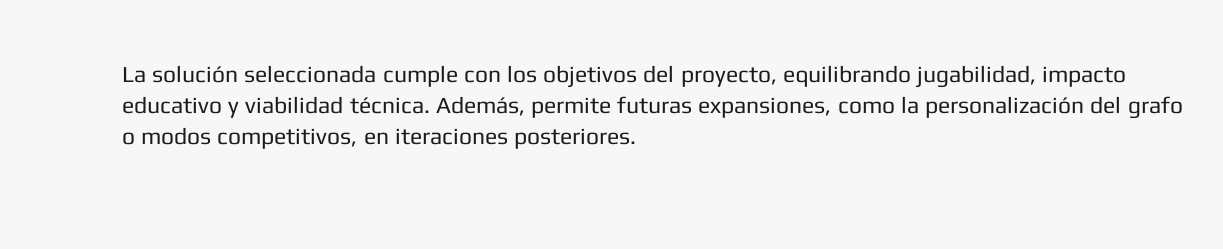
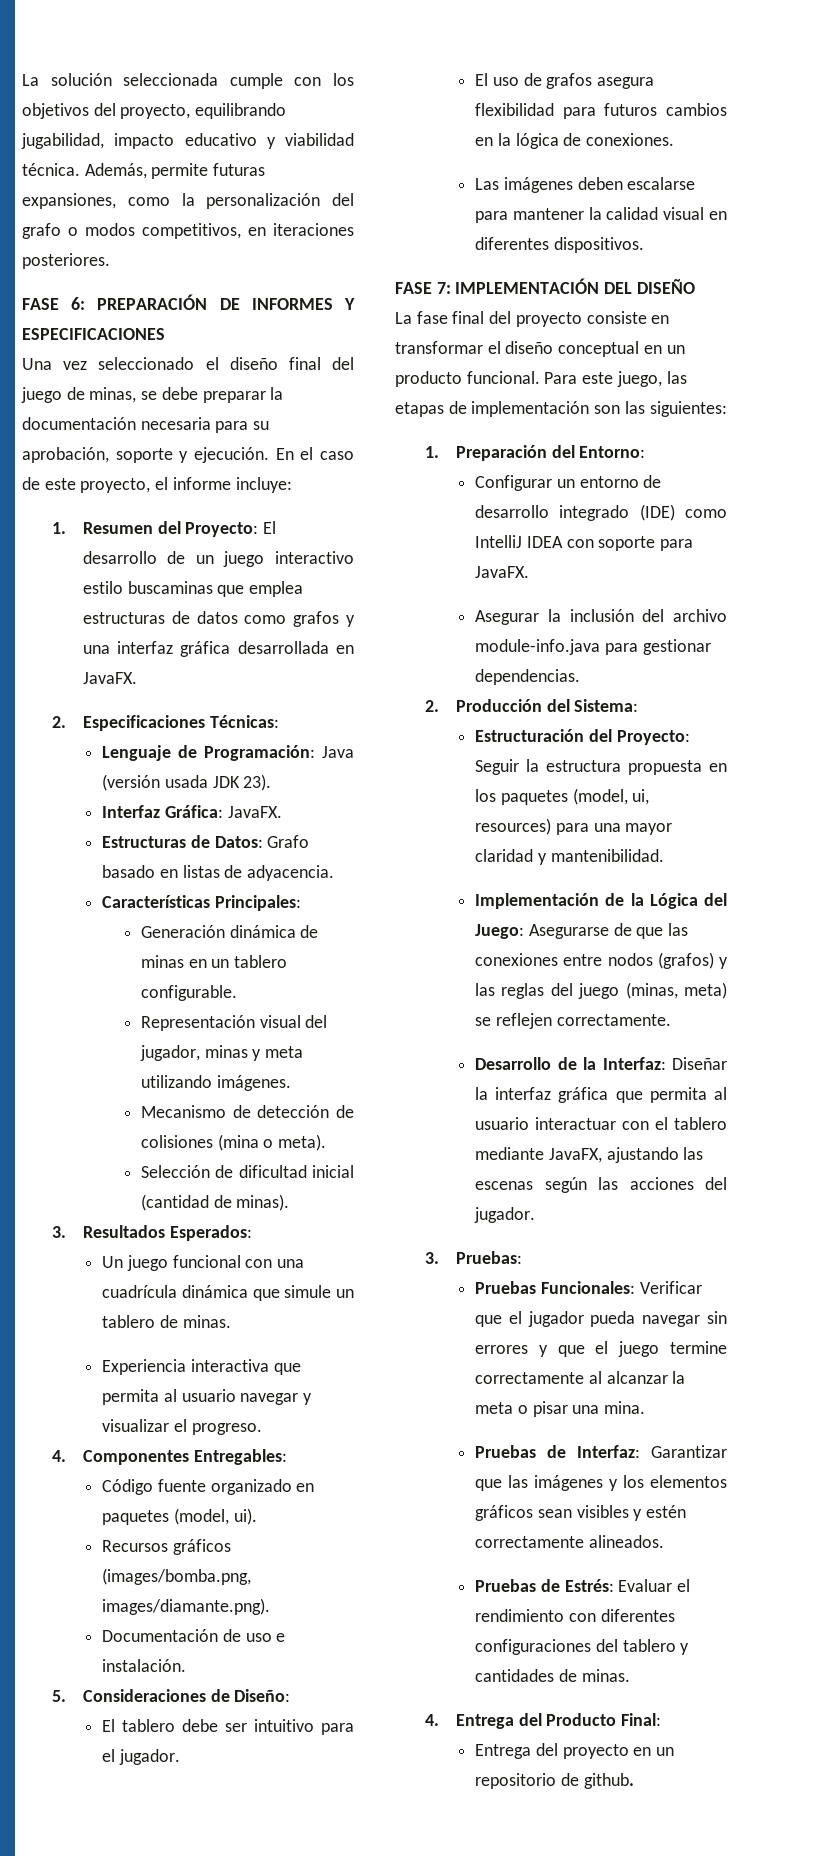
+ FASE 6: PREPARACIÓN DE INFORMES Y ESPECIFICACIONES
+ Una vez seleccionado el diseño final del juego de minas, se debe preparar la documentación necesaria para su aprobación, soporte y ejecución. En el caso de este proyecto, el informe incluye:
+ 1. Resumen del Proyecto: El desarrollo de un juego interactivo estilo buscaminas que emplea estructuras de datos como grafos y una interfaz gráfica desarrollada en JavaFX.
+ 2. Especificaciones Técnicas:
+ Lenguaje de Programación: Java (versión usada JDK 23).
+ Interfaz Gráfica: JavaFX.
+ Estructuras de Datos: Grafo basado en listas de adyacencia.
+ Características Principales:
+ Generación dinámica de minas en un tablero configurable.
+ Representación visual del jugador, minas y meta utilizando imágenes.
+ Mecanismo de detección de colisiones (mina o meta).
+ Selección de dificultad inicial (cantidad de minas).
+ 3. Resultados Esperados:
+ Un juego funcional con una cuadrícula dinámica que simule un tablero de minas.
+ Experiencia interactiva que permita al usuario navegar y visualizar el progreso.
+ 4. Componentes Entregables:
+ Código fuente organizado en paquetes (model, ui).
+ Recursos gráficos (images/bomba.png, images/diamante.png).
+ Documentación de uso e instalación.
+ 5. Consideraciones de Diseño:
+ El tablero debe ser intuitivo para el jugador.
+ El uso de grafos asegura flexibilidad para futuros cambios en la lógica de conexiones.
+ Las imágenes deben escalarse para mantener la calidad visual en diferentes dispositivos.
+ FASE 7: IMPLEMENTACIÓN DEL DISEÑO
+ La fase final del proyecto consiste en transformar el diseño conceptual en un producto funcional. Para este juego, las etapas de implementación son las siguientes:
+ 1. Preparación del Entorno:
+ Configurar un entorno de desarrollo integrado (IDE) como IntelliJ IDEA con soporte para JavaFX.
+ Asegurar la inclusión del archivo module-info.java para gestionar dependencias.
+ 2. Producción del Sistema:
+ Estructuración del Proyecto: Seguir la estructura propuesta en los paquetes (model, ui, resources) para una mayor claridad y mantenibilidad.
+ Implementación de la Lógica del Juego: Asegurarse de que las conexiones entre nodos (grafos) y las reglas del juego (minas, meta) se reflejen correctamente.
+ Desarrollo de la Interfaz: Diseñar la interfaz gráfica que permita al usuario interactuar con el tablero mediante JavaFX, ajustando las escenas según las acciones del jugador.
+ 3. Pruebas:
+ Pruebas Funcionales: Verificar que el jugador pueda navegar sin errores y que el juego termine correctamente al alcanzar la meta o pisar una mina.
+ Pruebas de Interfaz: Garantizar que las imágenes y los elementos gráficos sean visibles y estén correctamente alineados.
+ Pruebas de Estrés: Evaluar el rendimiento con diferentes configuraciones del tablero y cantidades de minas.
+ 4. Entrega del Producto Final:
+ Entrega del proyecto en un repositorio de github.

